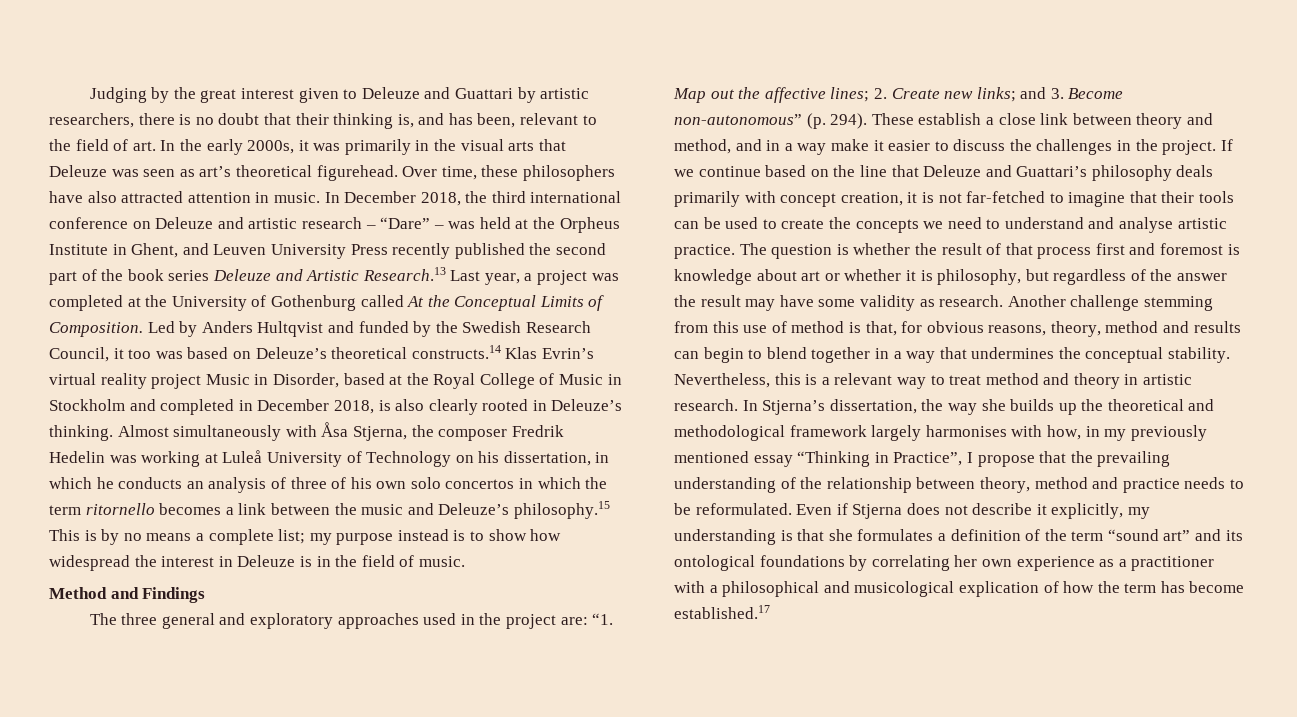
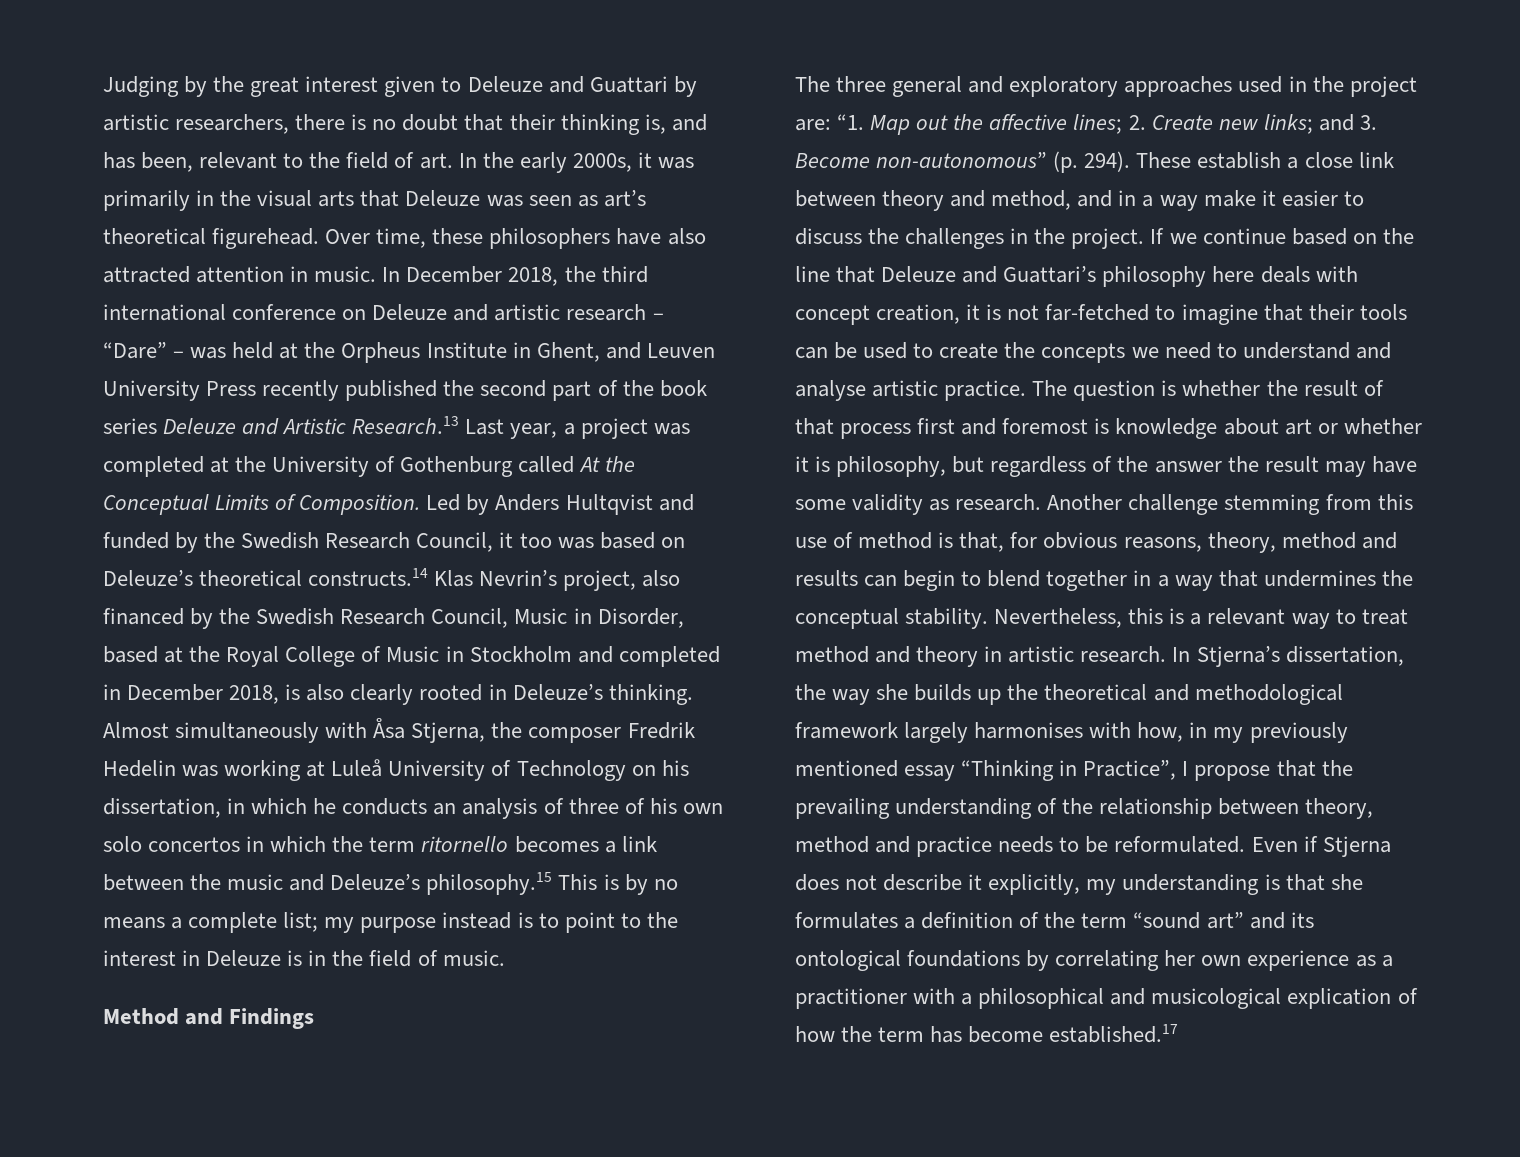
- Led by Anders Hultqvist and funded by the Swedish Research Council, it too was based on Deleuze’s theoretical constructs.14 Klas Evrin’s virtual reality project Music in Disorder, based at the Royal College of Music in Stockholm and completed in December 2018, is also clearly rooted in Deleuze’s thinking.
+ Led by Anders Hultqvist and funded by the Swedish Research Council, it too was based on Deleuze’s theoretical constructs.14 Klas Nevrin’s project, also financed by the Swedish Research Council, Music in Disorder, based at the Royal College of Music in Stockholm and completed in December 2018, is also clearly rooted in Deleuze’s thinking.
- my purpose instead is to show how widespread the interest in Deleuze is in the field of music.
+ my purpose instead is to point to the interest in Deleuze is in the field of music.
- If we continue based on the line that Deleuze and Guattari’s philosophy deals primarily with concept creation, it is not far-fetched to imagine that their tools can be used to create the concepts we need to understand and analyse artistic practice.
+ If we continue based on the line that Deleuze and Guattari’s philosophy here deals with concept creation, it is not far-fetched to imagine that their tools can be used to create the concepts we need to understand and analyse artistic practice.

